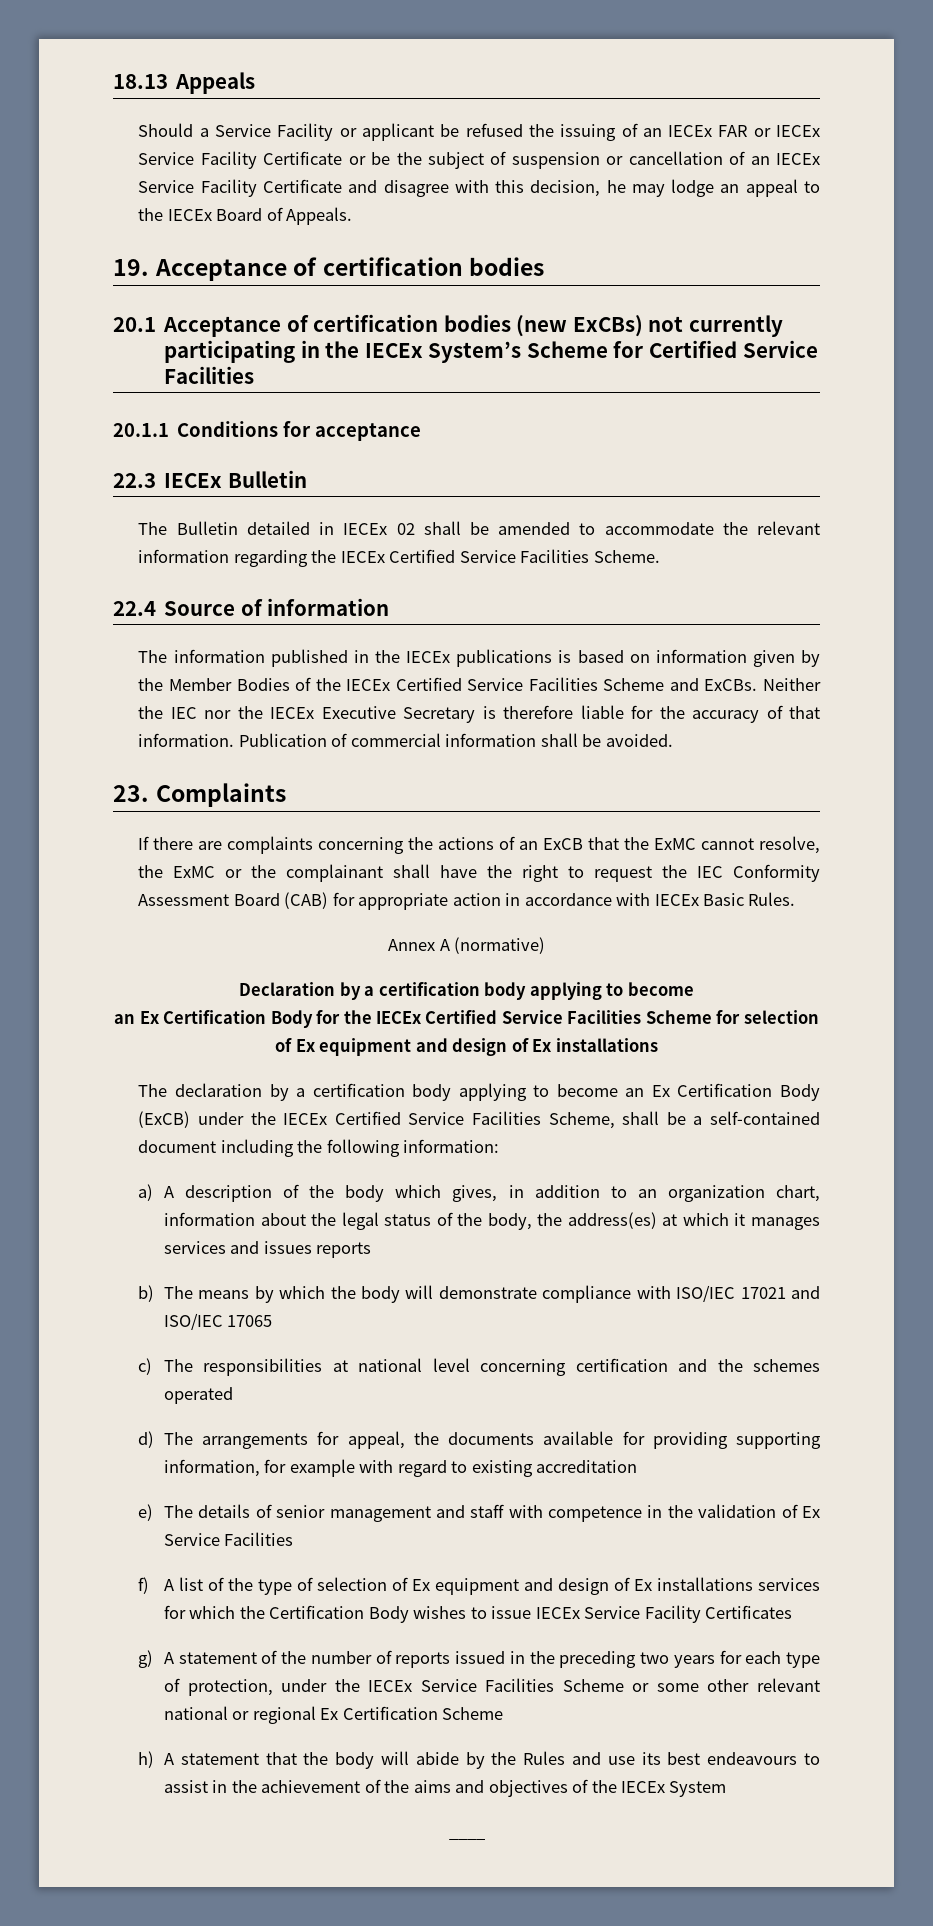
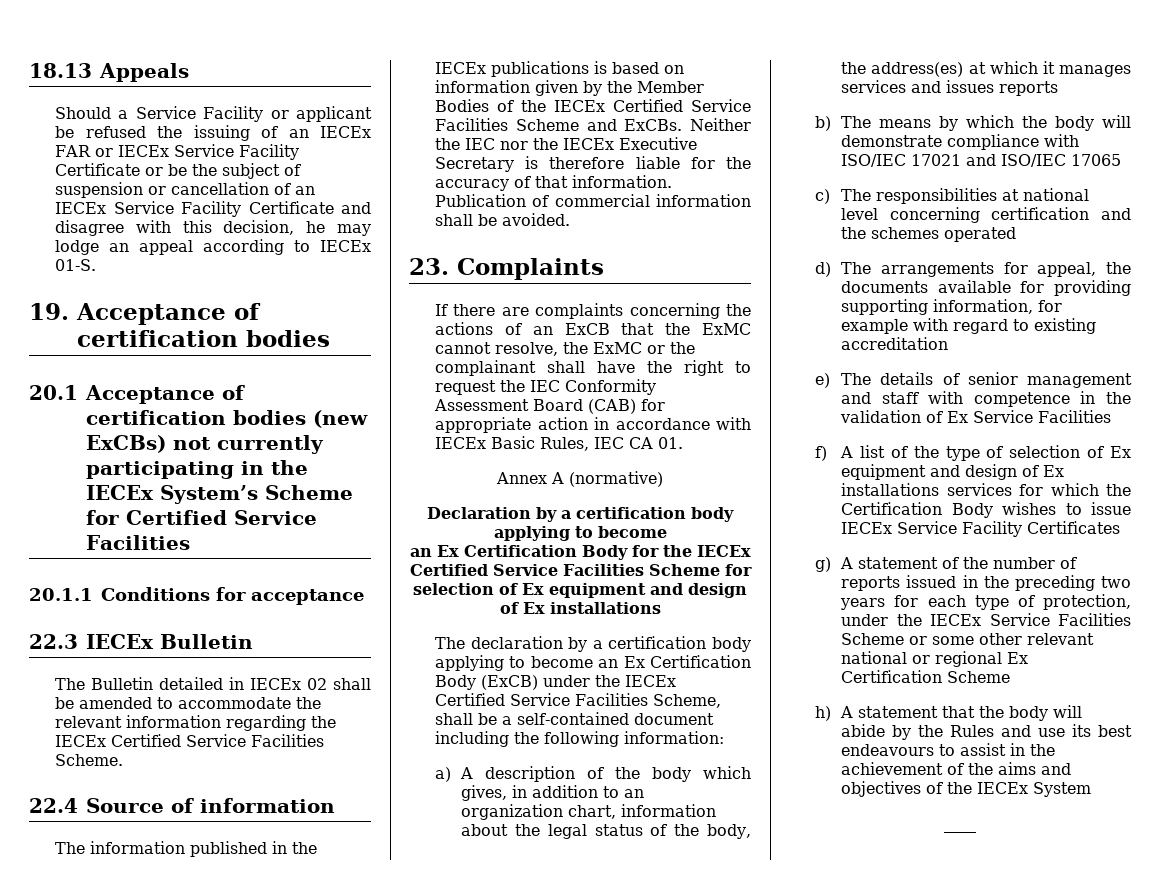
- Should a Service Facility or applicant be refused the issuing of an IECEx FAR or IECEx Service Facility Certificate or be the subject of suspension or cancellation of an IECEx Service Facility Certificate and disagree with this decision, he may lodge an appeal to the IECEx Board of Appeals.
+ Should a Service Facility or applicant be refused the issuing of an IECEx FAR or IECEx Service Facility Certificate or be the subject of suspension or cancellation of an IECEx Service Facility Certificate and disagree with this decision, he may lodge an appeal according to IECEx 01-S.
- If there are complaints concerning the actions of an ExCB that the ExMC cannot resolve, the ExMC or the complainant shall have the right to request the IEC Conformity Assessment Board (CAB) for appropriate action in accordance with IECEx Basic Rules.
+ If there are complaints concerning the actions of an ExCB that the ExMC cannot resolve, the ExMC or the complainant shall have the right to request the IEC Conformity Assessment Board (CAB) for appropriate action in accordance with IECEx Basic Rules, IEC CA 01.

